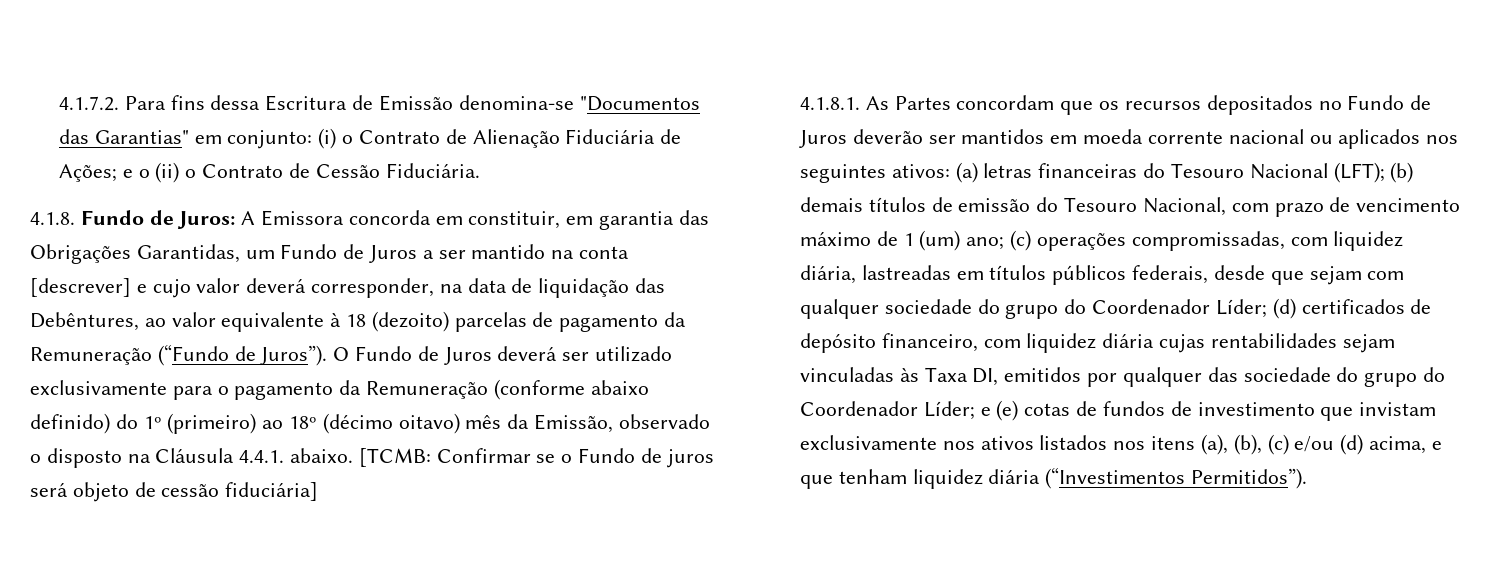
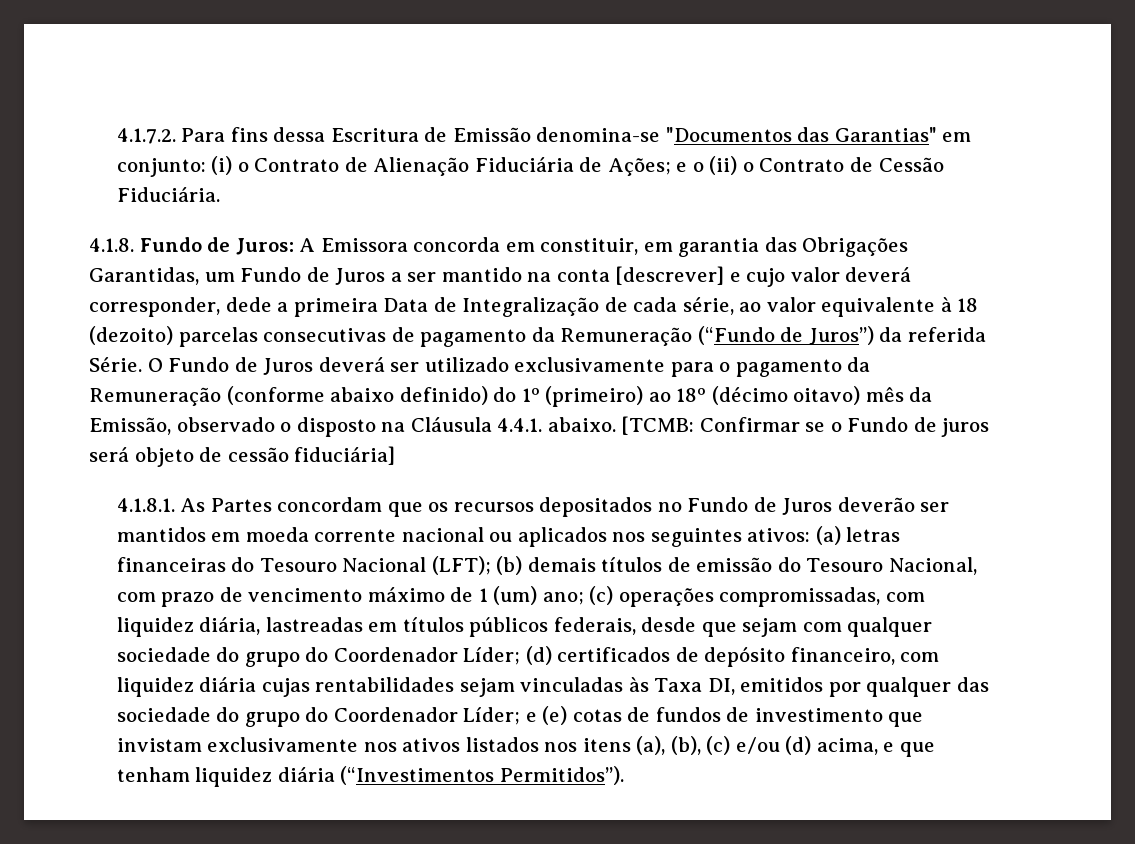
- 4.1.8. Fundo de Juros: A Emissora concorda em constituir, em garantia das Obrigações Garantidas, um Fundo de Juros a ser mantido na conta [descrever] e cujo valor deverá corresponder, na data de liquidação das Debêntures, ao valor equivalente à 18 (dezoito) parcelas de pagamento da Remuneração (“Fundo de Juros”).
+ 4.1.8. Fundo de Juros: A Emissora concorda em constituir, em garantia das Obrigações Garantidas, um Fundo de Juros a ser mantido na conta [descrever] e cujo valor deverá corresponder, dede a primeira Data de Integralização de cada série, ao valor equivalente à 18 (dezoito) parcelas consecutivas de pagamento da Remuneração (“Fundo de Juros”) da referida Série.

